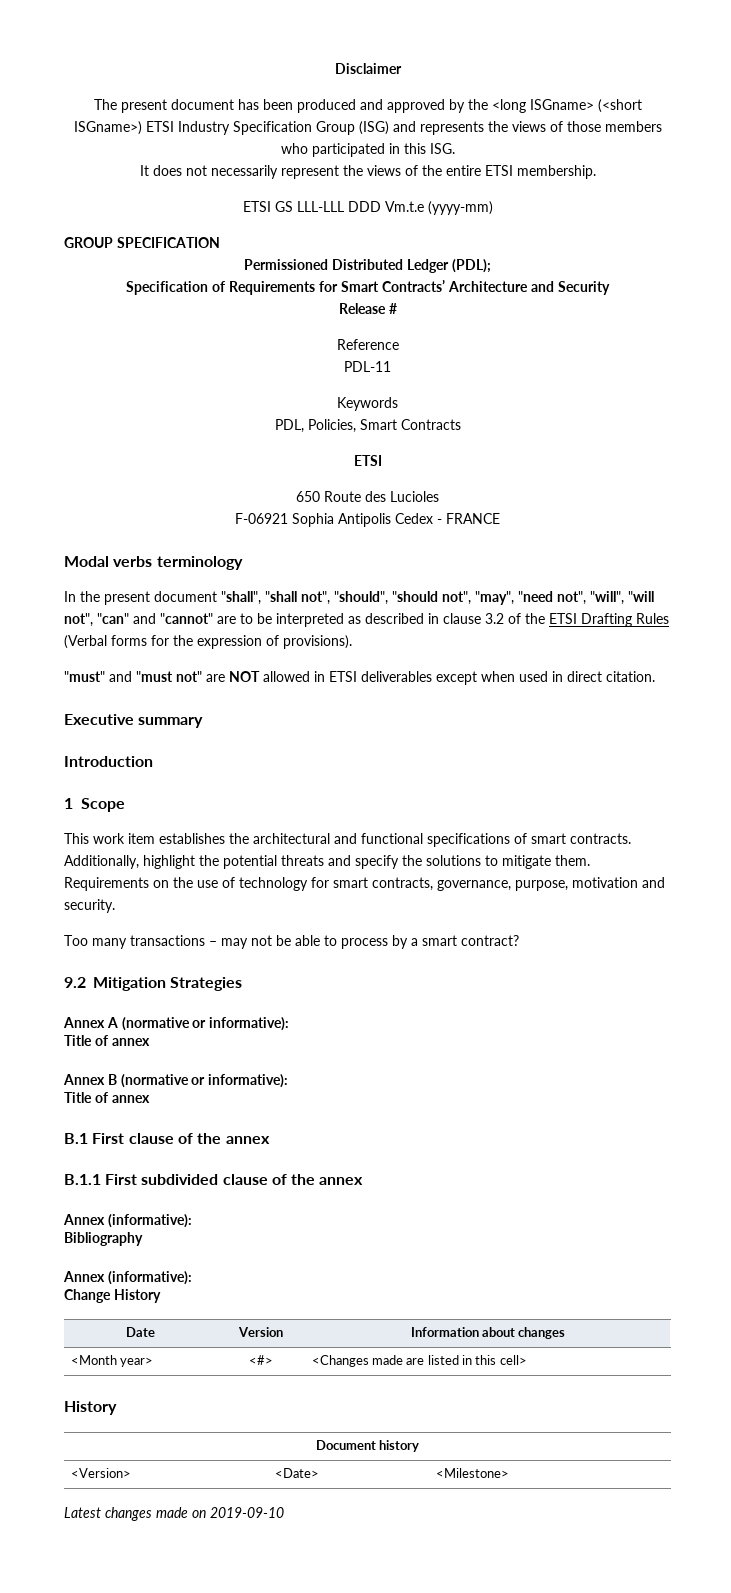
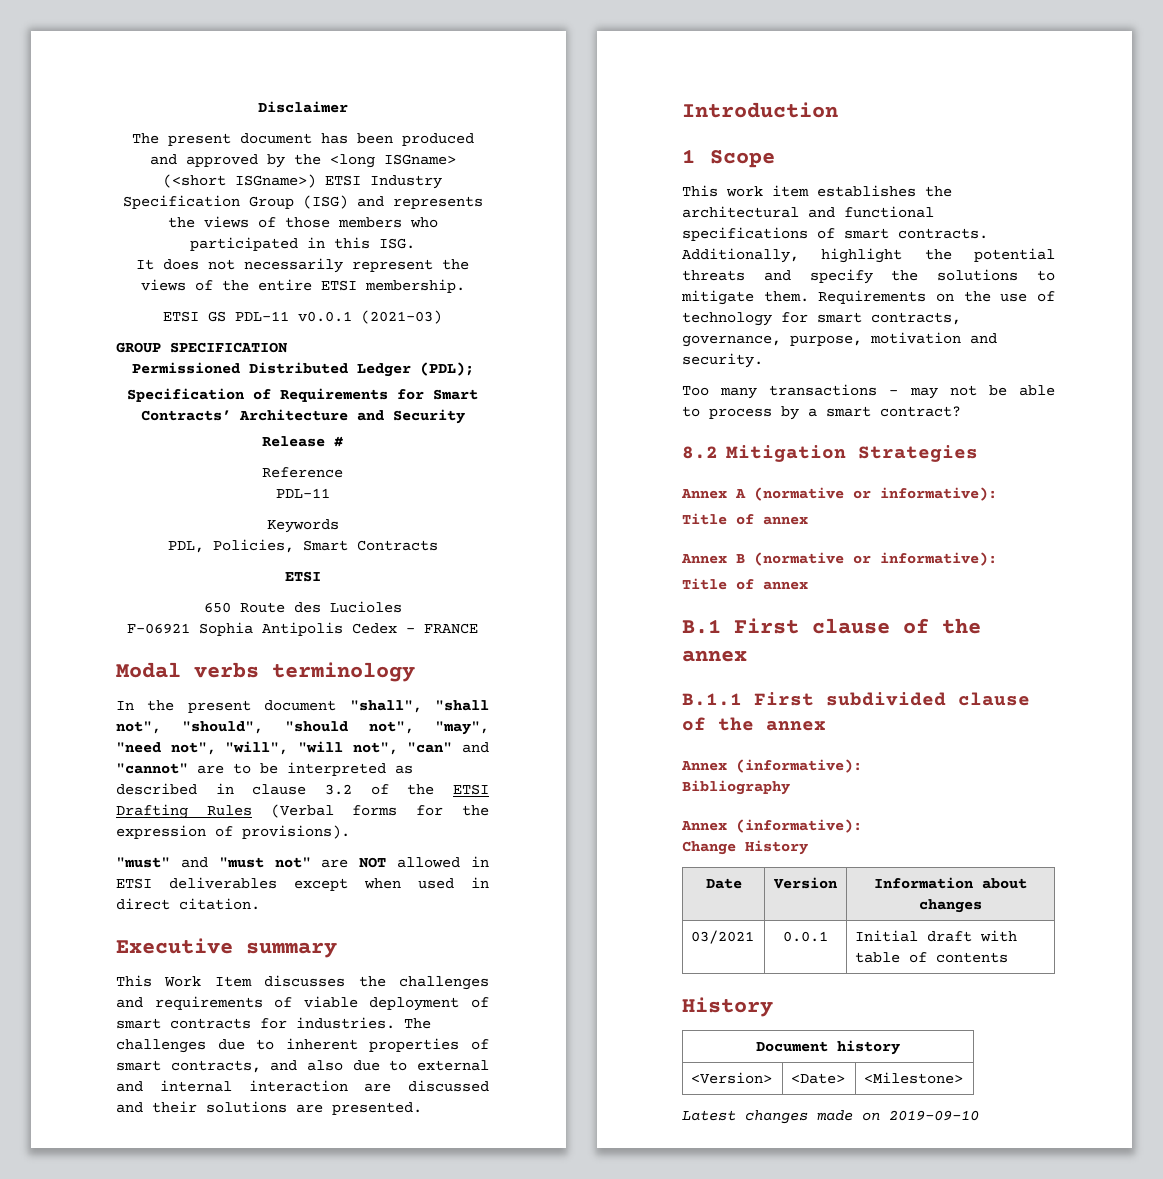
- ETSI GS LLL-LLL DDD Vm.t.e (yyyy-mm)
+ ETSI GS PDL-11 v0.0.1 (2021-03)
+ This Work Item discusses the challenges and requirements of viable deployment of smart contracts for industries. The challenges due to inherent properties of smart contracts, and also due to external and internal interaction are discussed and their solutions are presented.
- 9.2 Mitigation Strategies
+ 8.2 Mitigation Strategies
- <Month year> | <#> | <Changes made are listed in this cell>
+ 03/2021 | 0.0.1 | Initial draft with table of contents

